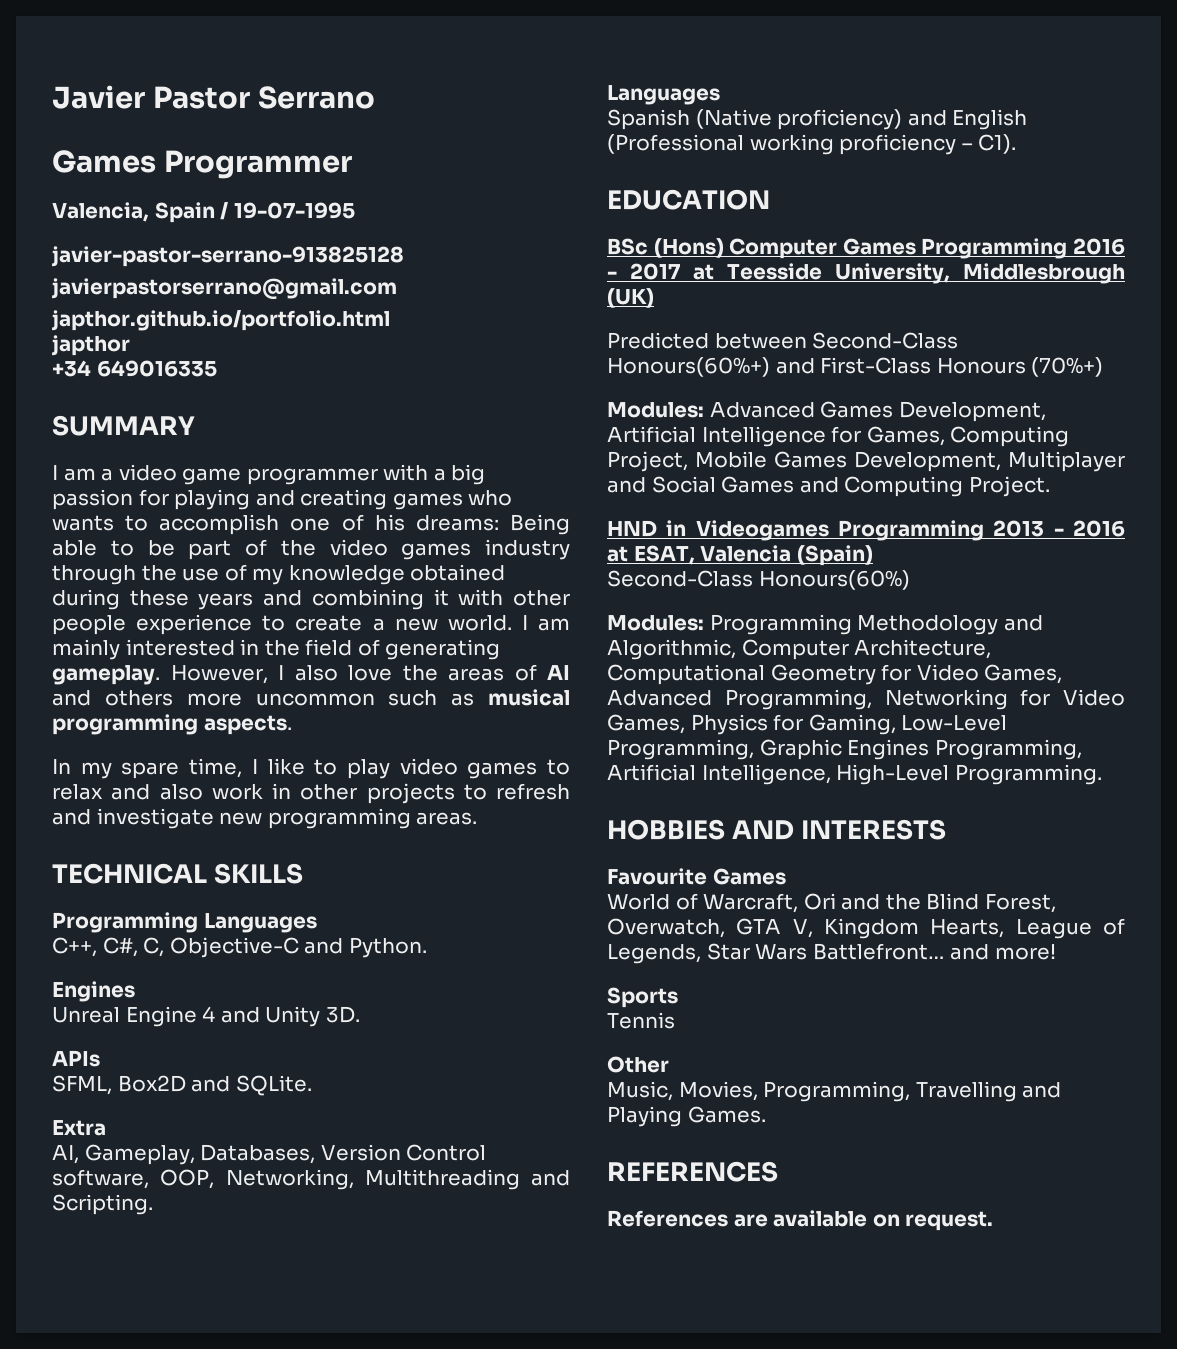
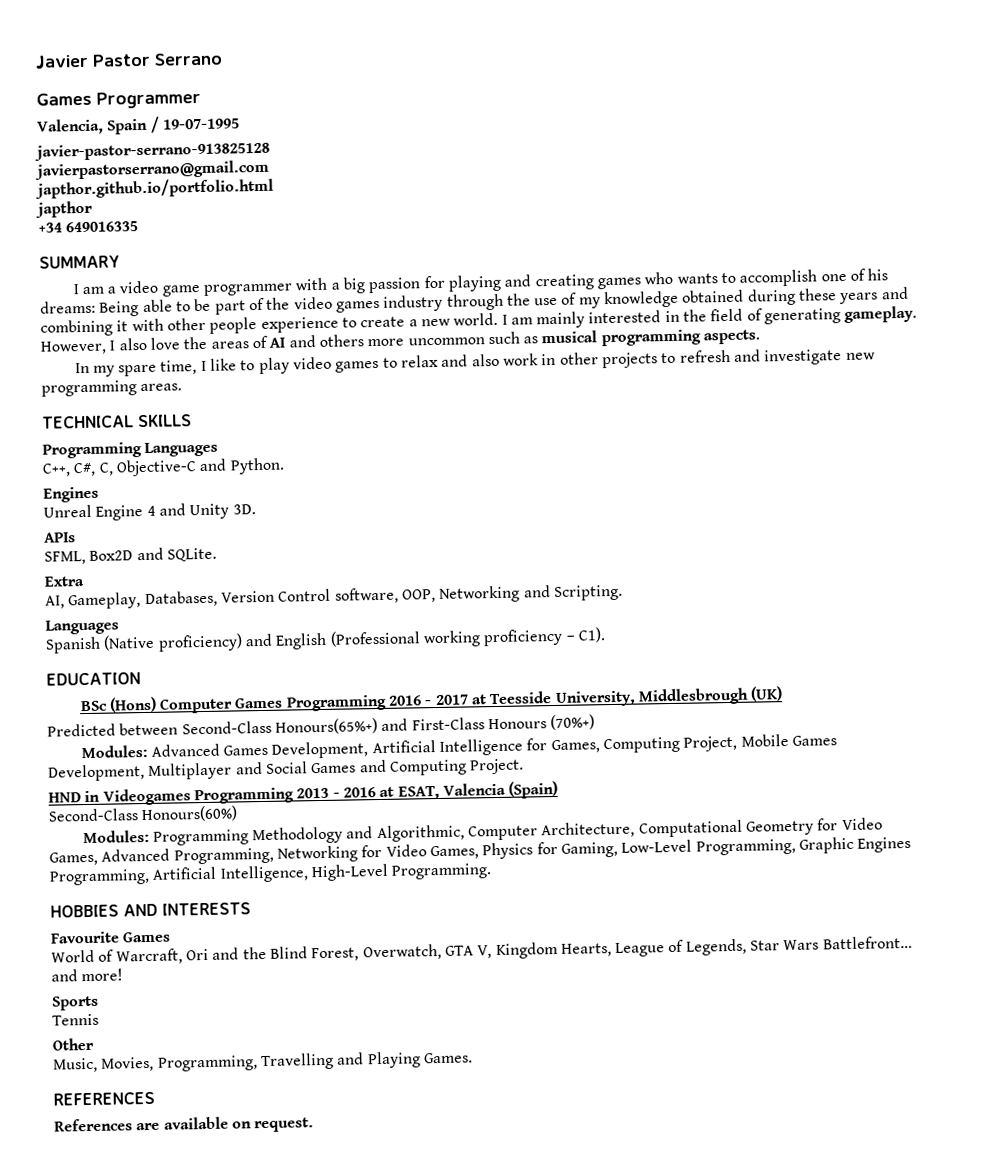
- AI, Gameplay, Databases, Version Control software, OOP, Networking, Multithreading and Scripting.
+ AI, Gameplay, Databases, Version Control software, OOP, Networking and Scripting.
- Predicted between Second-Class Honours(60%+) and First-Class Honours (70%+)
+ Predicted between Second-Class Honours(65%+) and First-Class Honours (70%+)

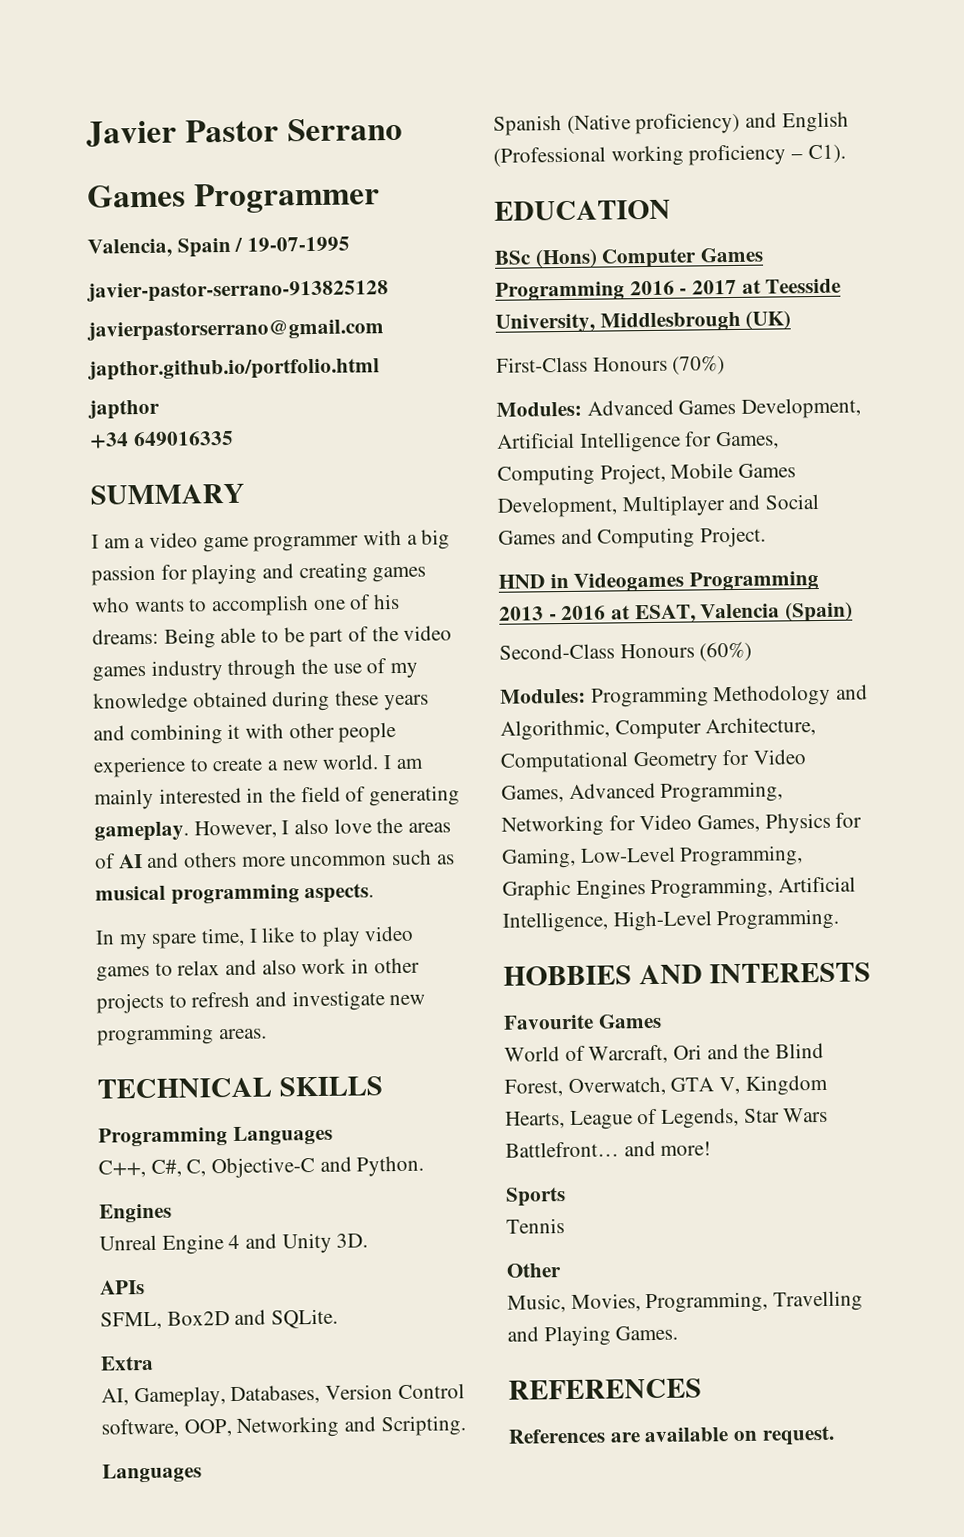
- Predicted between Second-Class Honours(65%+) and First-Class Honours (70%+)
+ First-Class Honours (70%)
- Second-Class Honours(60%)
+ Second-Class Honours (60%)

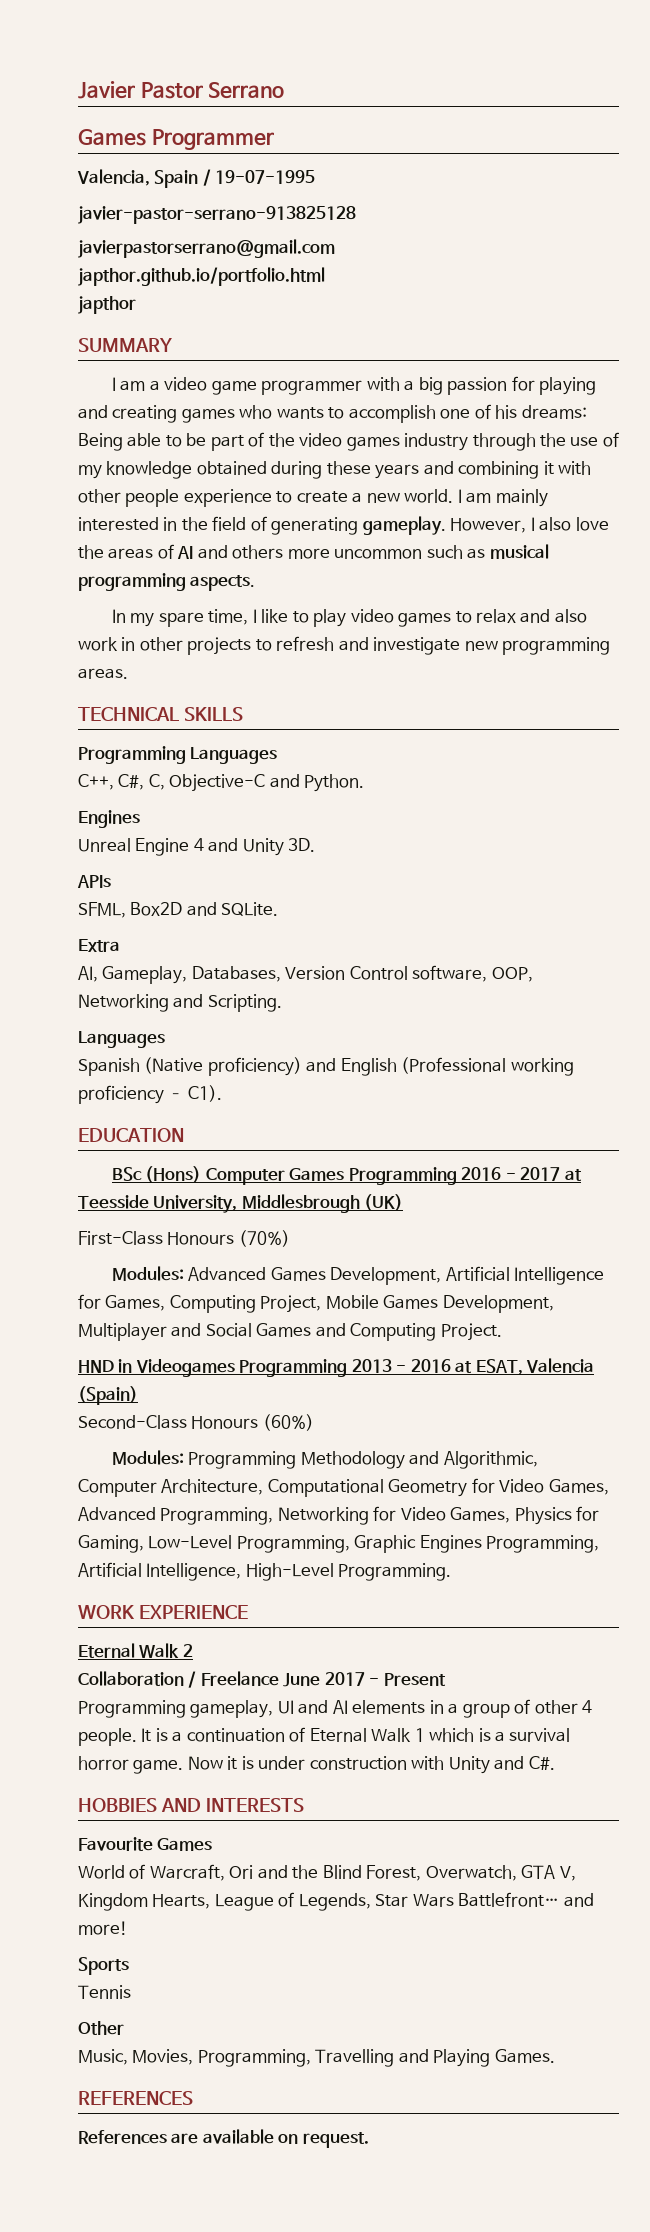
- +34 649016335
+ WORK EXPERIENCE
+ Eternal Walk 2
+ Collaboration / Freelance June 2017 - Present
+ Programming gameplay, UI and AI elements in a group of other 4 people. It is a continuation of Eternal Walk 1 which is a survival horror game. Now it is under construction with Unity and C#.

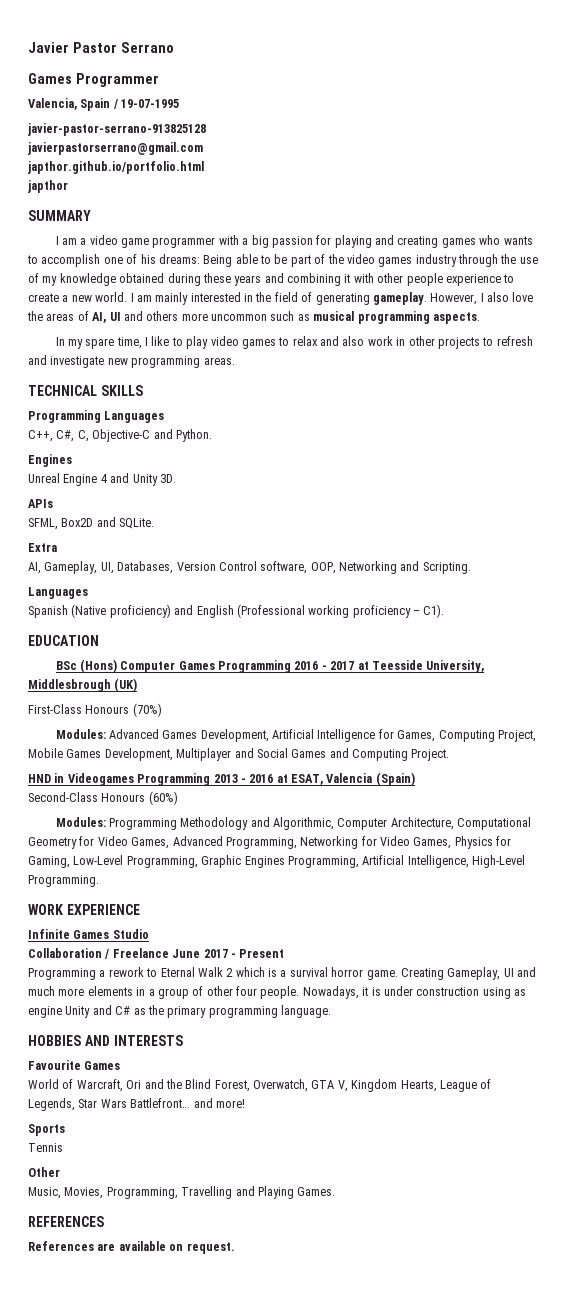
- However, I also love the areas of AI and others more uncommon such as musical programming aspects.
+ However, I also love the areas of AI, UI and others more uncommon such as musical programming aspects.
- AI, Gameplay, Databases, Version Control software, OOP, Networking and Scripting.
+ AI, Gameplay, UI, Databases, Version Control software, OOP, Networking and Scripting.
- Eternal Walk 2
+ Infinite Games Studio
- Programming gameplay, UI and AI elements in a group of other 4 people. It is a continuation of Eternal Walk 1 which is a survival horror game. Now it is under construction with Unity and C#.
+ Programming a rework to Eternal Walk 2 which is a survival horror game. Creating Gameplay, UI and much more elements in a group of other four people. Nowadays, it is under construction using as engine Unity and C# as the primary programming language.

